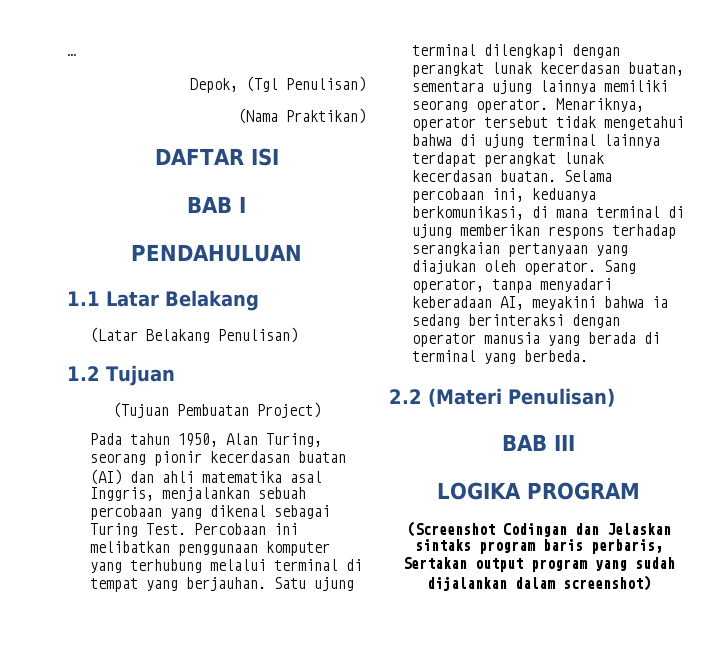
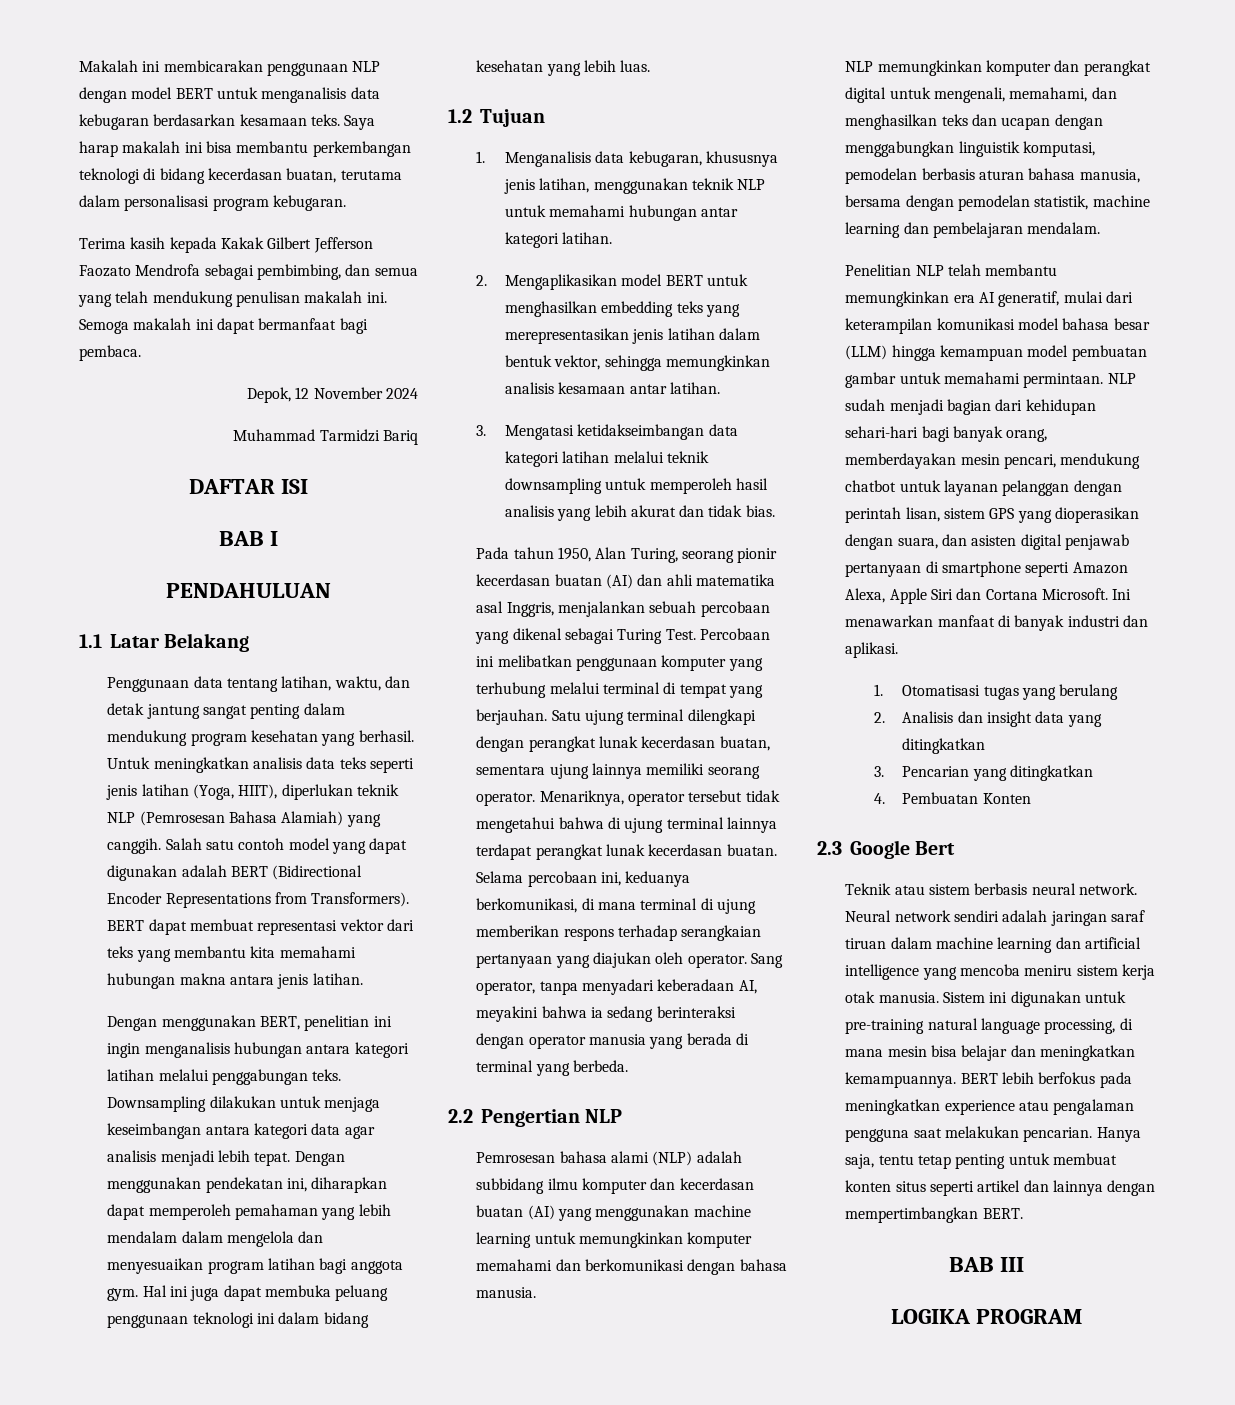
- …
- Depok, (Tgl Penulisan)
- (Nama Praktikan)
+ Makalah ini membicarakan penggunaan NLP dengan model BERT untuk menganalisis data kebugaran berdasarkan kesamaan teks. Saya harap makalah ini bisa membantu perkembangan teknologi di bidang kecerdasan buatan, terutama dalam personalisasi program kebugaran.
+ Terima kasih kepada Kakak Gilbert Jefferson Faozato Mendrofa sebagai pembimbing, dan semua yang telah mendukung penulisan makalah ini. Semoga makalah ini dapat bermanfaat bagi pembaca.
+ Depok, 12 November 2024
+ Muhammad Tarmidzi Bariq
- (Latar Belakang Penulisan)
+ Penggunaan data tentang latihan, waktu, dan detak jantung sangat penting dalam mendukung program kesehatan yang berhasil. Untuk meningkatkan analisis data teks seperti jenis latihan (Yoga, HIIT), diperlukan teknik NLP (Pemrosesan Bahasa Alamiah) yang canggih. Salah satu contoh model yang dapat digunakan adalah BERT (Bidirectional Encoder Representations from Transformers). BERT dapat membuat representasi vektor dari teks yang membantu kita memahami hubungan makna antara jenis latihan.
+ Dengan menggunakan BERT, penelitian ini ingin menganalisis hubungan antara kategori latihan melalui penggabungan teks. Downsampling dilakukan untuk menjaga keseimbangan antara kategori data agar analisis menjadi lebih tepat. Dengan menggunakan pendekatan ini, diharapkan dapat memperoleh pemahaman yang lebih mendalam dalam mengelola dan menyesuaikan program latihan bagi anggota gym. Hal ini juga dapat membuka peluang penggunaan teknologi ini dalam bidang kesehatan yang lebih luas.
  1.2 Tujuan
- (Tujuan Pembuatan Project)
+ 1. Menganalisis data kebugaran, khususnya jenis latihan, menggunakan teknik NLP untuk memahami hubungan antar kategori latihan.
+ 2. Mengaplikasikan model BERT untuk menghasilkan embedding teks yang merepresentasikan jenis latihan dalam bentuk vektor, sehingga memungkinkan analisis kesamaan antar latihan.
+ 3. Mengatasi ketidakseimbangan data kategori latihan melalui teknik downsampling untuk memperoleh hasil analisis yang lebih akurat dan tidak bias.
- 2.2 (Materi Penulisan)
+ 2.2 Pengertian NLP
+ Pemrosesan bahasa alami (NLP) adalah subbidang ilmu komputer dan kecerdasan buatan (AI) yang menggunakan machine learning untuk memungkinkan komputer memahami dan berkomunikasi dengan bahasa manusia.
+ NLP memungkinkan komputer dan perangkat digital untuk mengenali, memahami, dan menghasilkan teks dan ucapan dengan menggabungkan linguistik komputasi, pemodelan berbasis aturan bahasa manusia, bersama dengan pemodelan statistik, machine learning dan pembelajaran mendalam.
+ Penelitian NLP telah membantu memungkinkan era AI generatif, mulai dari keterampilan komunikasi model bahasa besar (LLM) hingga kemampuan model pembuatan gambar untuk memahami permintaan. NLP sudah menjadi bagian dari kehidupan sehari-hari bagi banyak orang, memberdayakan mesin pencari, mendukung chatbot untuk layanan pelanggan dengan perintah lisan, sistem GPS yang dioperasikan dengan suara, dan asisten digital penjawab pertanyaan di smartphone seperti Amazon Alexa, Apple Siri dan Cortana Microsoft. Ini menawarkan manfaat di banyak industri dan aplikasi.
+ 1. Otomatisasi tugas yang berulang
+ 2. Analisis dan insight data yang ditingkatkan
+ 3. Pencarian yang ditingkatkan
+ 4. Pembuatan Konten
+ 2.3 Google Bert
+ Teknik atau sistem berbasis neural network. Neural network sendiri adalah jaringan saraf tiruan dalam machine learning dan artificial intelligence yang mencoba meniru sistem kerja otak manusia. Sistem ini digunakan untuk pre-training natural language processing, di mana mesin bisa belajar dan meningkatkan kemampuannya. BERT lebih berfokus pada meningkatkan experience atau pengalaman pengguna saat melakukan pencarian. Hanya saja, tentu tetap penting untuk membuat konten situs seperti artikel dan lainnya dengan mempertimbangkan BERT.
  BAB III
  LOGIKA PROGRAM
- (Screenshot Codingan dan Jelaskan sintaks program baris perbaris, Sertakan output program yang sudah dijalankan dalam screenshot)

